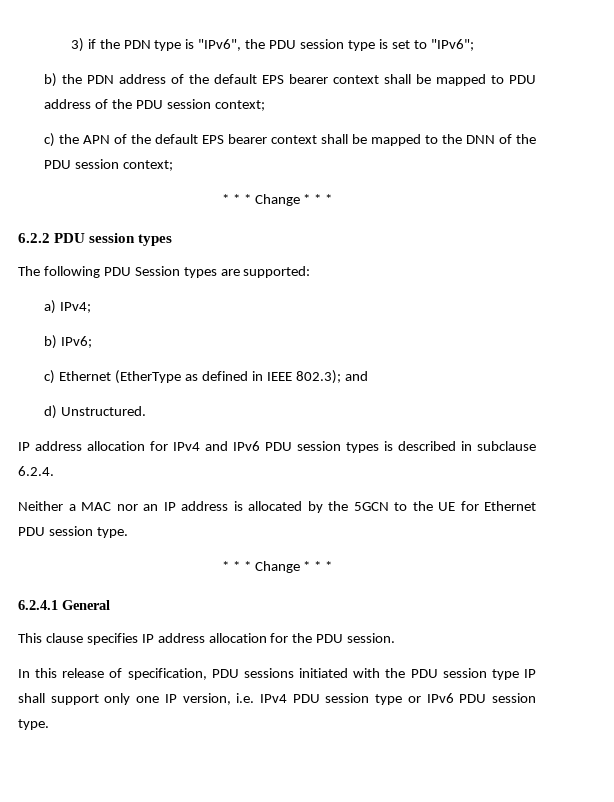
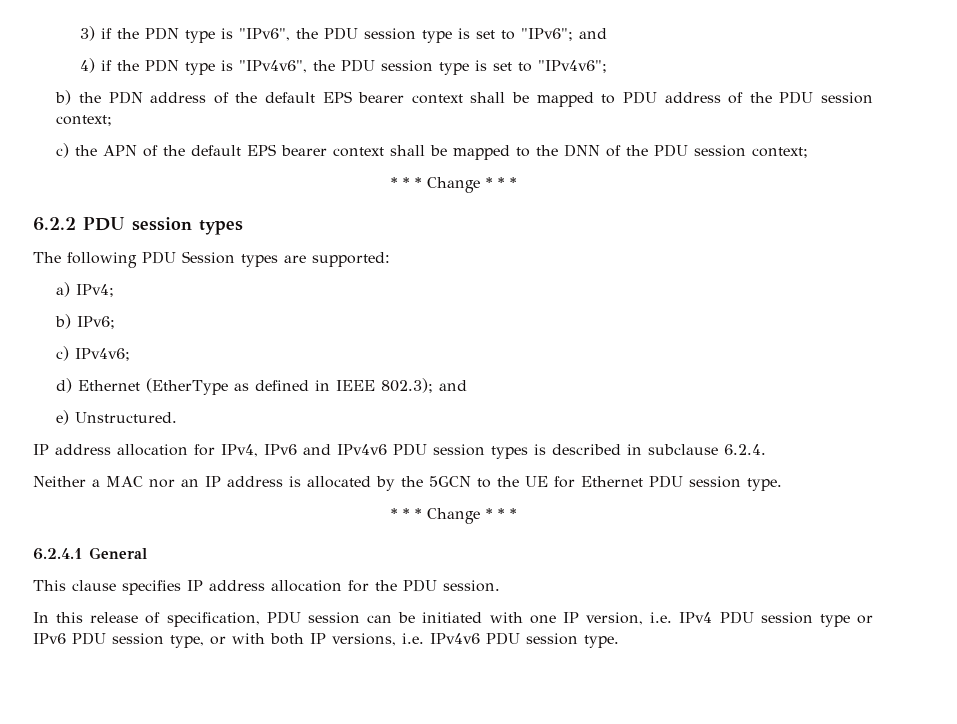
- 3) if the PDN type is "IPv6", the PDU session type is set to "IPv6";
+ 3) if the PDN type is "IPv6", the PDU session type is set to "IPv6"; and
+ 4) if the PDN type is "IPv4v6", the PDU session type is set to "IPv4v6";
- c) Ethernet (EtherType as defined in IEEE 802.3); and
+ c) IPv4v6;
+ d) Ethernet (EtherType as defined in IEEE 802.3); and
- d) Unstructured.
+ e) Unstructured.
- IP address allocation for IPv4 and IPv6 PDU session types is described in subclause 6.2.4.
+ IP address allocation for IPv4, IPv6 and IPv4v6 PDU session types is described in subclause 6.2.4.
- In this release of specification, PDU sessions initiated with the PDU session type IP shall support only one IP version, i.e. IPv4 PDU session type or IPv6 PDU session type.
+ In this release of specification, PDU session can be initiated with one IP version, i.e. IPv4 PDU session type or IPv6 PDU session type, or with both IP versions, i.e. IPv4v6 PDU session type.

